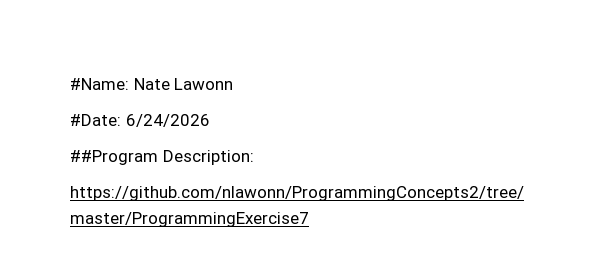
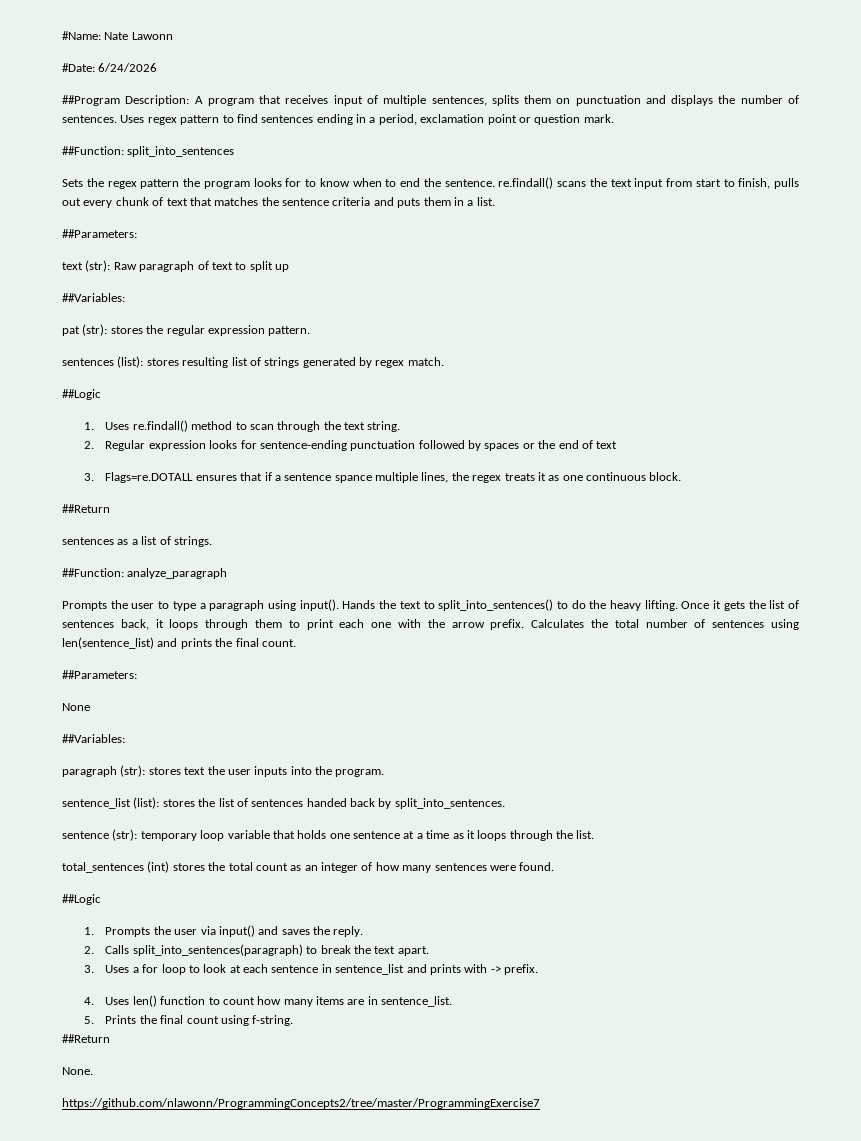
- ##Program Description:
+ ##Program Description: A program that receives input of multiple sentences, splits them on punctuation and displays the number of sentences. Uses regex pattern to find sentences ending in a period, exclamation point or question mark.
+ ##Function: split_into_sentences
+ Sets the regex pattern the program looks for to know when to end the sentence. re.findall() scans the text input from start to finish, pulls out every chunk of text that matches the sentence criteria and puts them in a list.
+ ##Parameters:
+ text (str): Raw paragraph of text to split up
+ ##Variables:
+ pat (str): stores the regular expression pattern.
+ sentences (list): stores resulting list of strings generated by regex match.
+ ##Logic
+ 1. Uses re.findall() method to scan through the text string.
+ 2. Regular expression looks for sentence-ending punctuation followed by spaces or the end of text
+ 3. Flags=re.DOTALL ensures that if a sentence spance multiple lines, the regex treats it as one continuous block.
+ ##Return
+ sentences as a list of strings.
+ ##Function: analyze_paragraph
+ Prompts the user to type a paragraph using input(). Hands the text to split_into_sentences() to do the heavy lifting. Once it gets the list of sentences back, it loops through them to print each one with the arrow prefix. Calculates the total number of sentences using len(sentence_list) and prints the final count.
+ ##Parameters:
+ None
+ ##Variables:
+ paragraph (str): stores text the user inputs into the program.
+ sentence_list (list): stores the list of sentences handed back by split_into_sentences.
+ sentence (str): temporary loop variable that holds one sentence at a time as it loops through the list.
+ total_sentences (int) stores the total count as an integer of how many sentences were found.
+ ##Logic
+ 1. Prompts the user via input() and saves the reply.
+ 2. Calls split_into_sentences(paragraph) to break the text apart.
+ 3. Uses a for loop to look at each sentence in sentence_list and prints with -> prefix.
+ 4. Uses len() function to count how many items are in sentence_list.
+ 5. Prints the final count using f-string.
+ ##Return
+ None.

